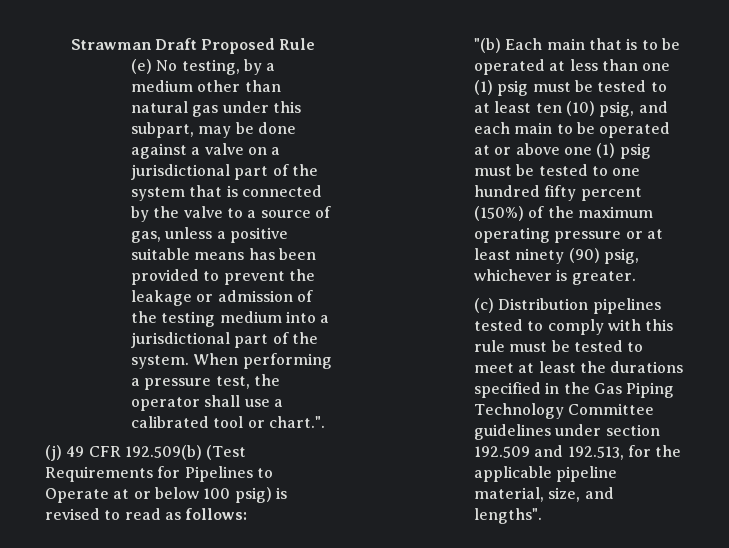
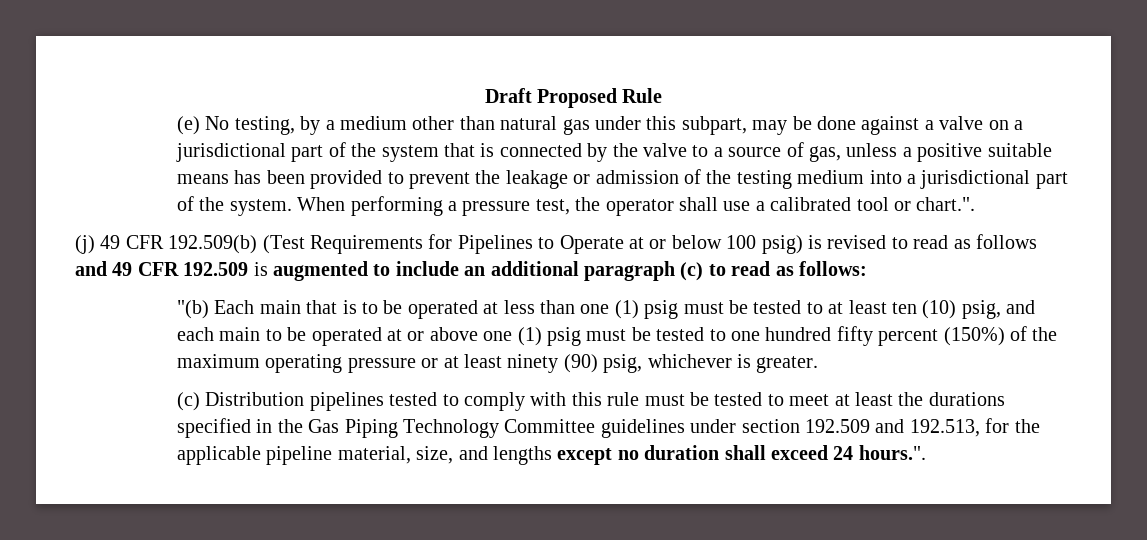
- Strawman Draft Proposed Rule
+ Draft Proposed Rule
- (j) 49 CFR 192.509(b) (Test Requirements for Pipelines to Operate at or below 100 psig) is revised to read as follows:
+ (j) 49 CFR 192.509(b) (Test Requirements for Pipelines to Operate at or below 100 psig) is revised to read as follows and 49 CFR 192.509 is augmented to include an additional paragraph (c) to read as follows:
- (c) Distribution pipelines tested to comply with this rule must be tested to meet at least the durations specified in the Gas Piping Technology Committee guidelines under section 192.509 and 192.513, for the applicable pipeline material, size, and lengths".
+ (c) Distribution pipelines tested to comply with this rule must be tested to meet at least the durations specified in the Gas Piping Technology Committee guidelines under section 192.509 and 192.513, for the applicable pipeline material, size, and lengths except no duration shall exceed 24 hours.".

